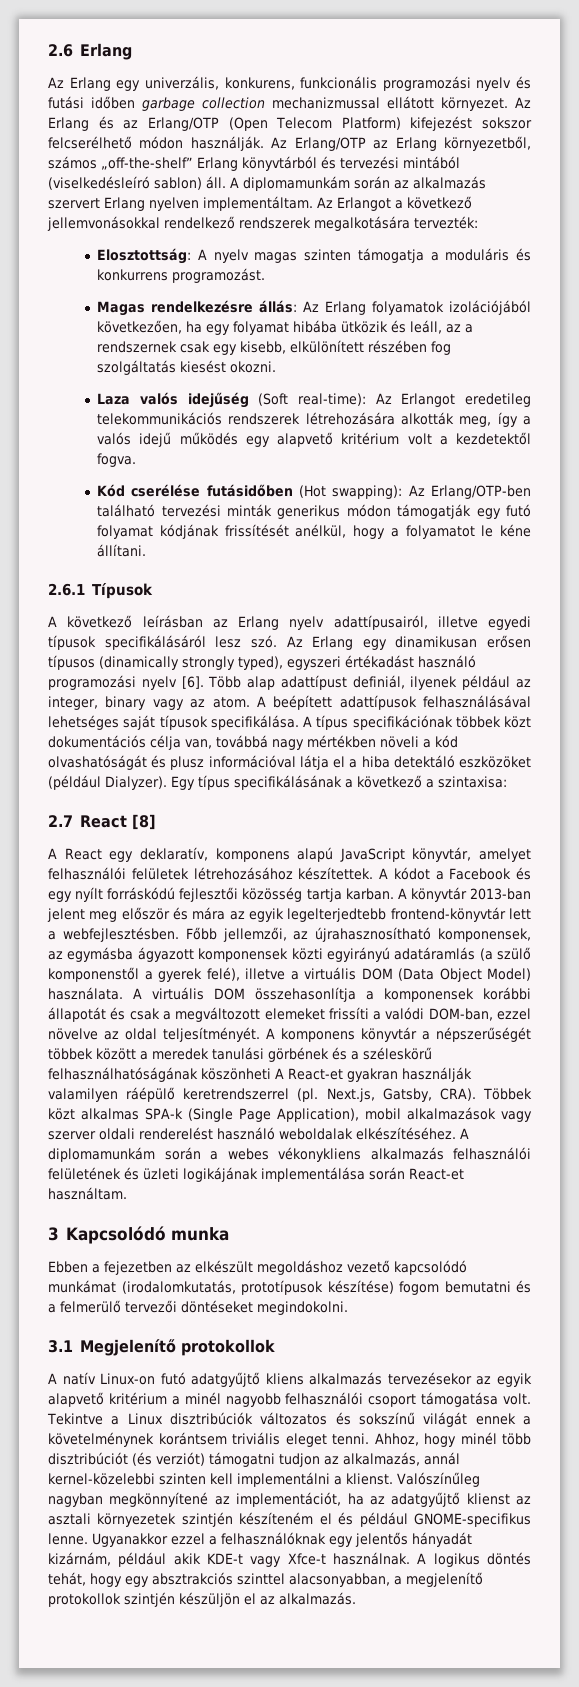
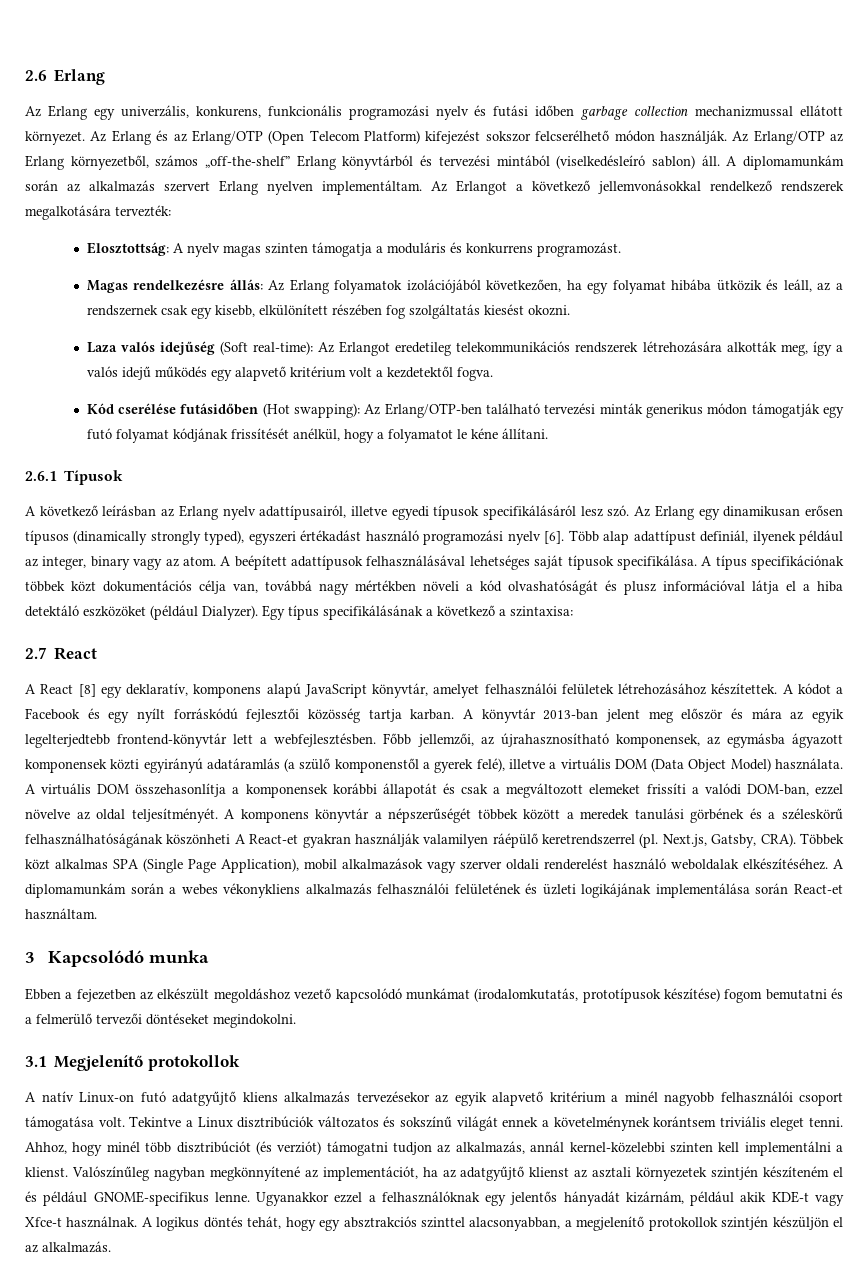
- 2.7 React [8]
+ 2.7 React
- A React egy deklaratív, komponens alapú JavaScript könyvtár, amelyet felhasználói felületek létrehozásához készítettek.
+ A React [8] egy deklaratív, komponens alapú JavaScript könyvtár, amelyet felhasználói felületek létrehozásához készítettek.
- Többek közt alkalmas SPA-k (Single Page Application), mobil alkalmazások vagy szerver oldali renderelést használó weboldalak elkészítéséhez.
+ Többek közt alkalmas SPA (Single Page Application), mobil alkalmazások vagy szerver oldali renderelést használó weboldalak elkészítéséhez.

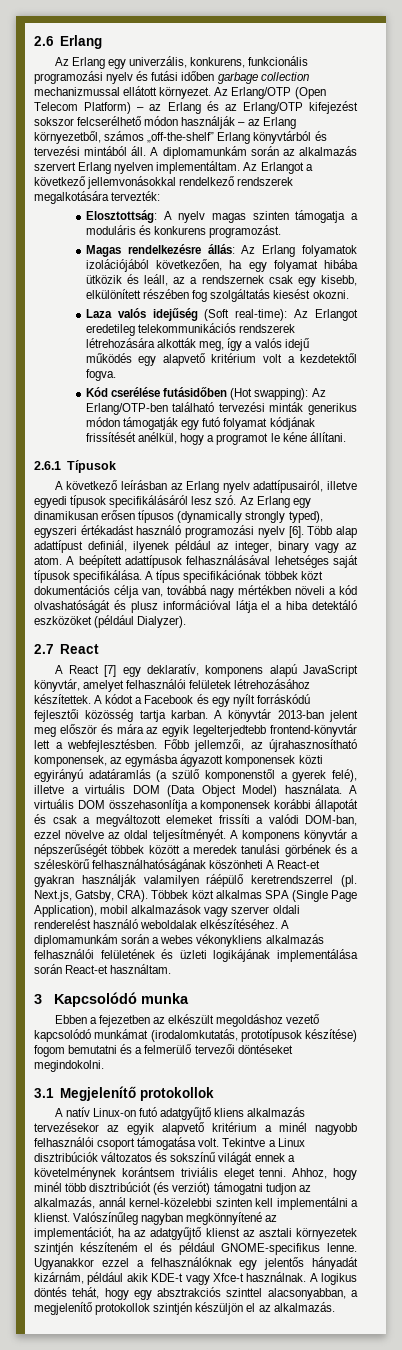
- Az Erlang és az Erlang/OTP (Open Telecom Platform) kifejezést sokszor felcserélhető módon használják. Az Erlang/OTP az Erlang környezetből, számos „off-the-shelf” Erlang könyvtárból és tervezési mintából (viselkedésleíró sablon) áll.
+ Az Erlang/OTP (Open Telecom Platform) – az Erlang és az Erlang/OTP kifejezést sokszor felcserélhető módon használják – az Erlang környezetből, számos „off-the-shelf” Erlang könyvtárból és tervezési mintából áll.
- Elosztottság: A nyelv magas szinten támogatja a moduláris és konkurrens programozást.
+ Elosztottság: A nyelv magas szinten támogatja a moduláris és konkurens programozást.
- Kód cserélése futásidőben (Hot swapping): Az Erlang/OTP-ben található tervezési minták generikus módon támogatják egy futó folyamat kódjának frissítését anélkül, hogy a folyamatot le kéne állítani.
+ Kód cserélése futásidőben (Hot swapping): Az Erlang/OTP-ben található tervezési minták generikus módon támogatják egy futó folyamat kódjának frissítését anélkül, hogy a programot le kéne állítani.
- Az Erlang egy dinamikusan erősen típusos (dinamically strongly typed), egyszeri értékadást használó programozási nyelv [6].
+ Az Erlang egy dinamikusan erősen típusos (dynamically strongly typed), egyszeri értékadást használó programozási nyelv [6].
- Egy típus specifikálásának a következő a szintaxisa:
- A React [8] egy deklaratív, komponens alapú JavaScript könyvtár, amelyet felhasználói felületek létrehozásához készítettek.
+ A React [7] egy deklaratív, komponens alapú JavaScript könyvtár, amelyet felhasználói felületek létrehozásához készítettek.

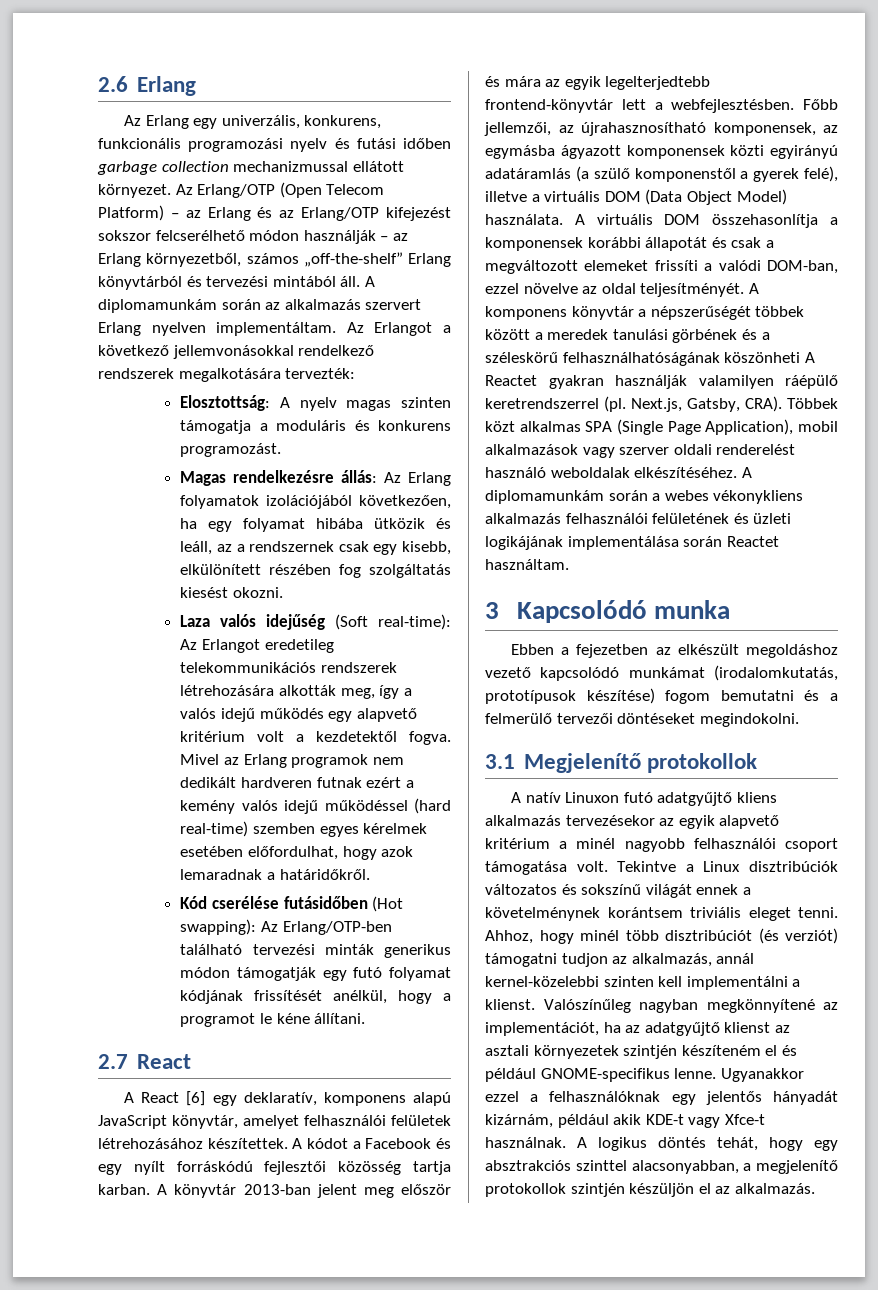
+ Mivel az Erlang programok nem dedikált hardveren futnak ezért a kemény valós idejű működéssel (hard real-time) szemben egyes kérelmek esetében előfordulhat, hogy azok lemaradnak a határidőkről.
- 2.6.1 Típusok
- A következő leírásban az Erlang nyelv adattípusairól, illetve egyedi típusok specifikálásáról lesz szó. Az Erlang egy dinamikusan erősen típusos (dynamically strongly typed), egyszeri értékadást használó programozási nyelv [6]. Több alap adattípust definiál, ilyenek például az integer, binary vagy az atom. A beépített adattípusok felhasználásával lehetséges saját típusok specifikálása. A típus specifikációnak többek közt dokumentációs célja van, továbbá nagy mértékben növeli a kód olvashatóságát és plusz információval látja el a hiba detektáló eszközöket (például Dialyzer).
- A React [7] egy deklaratív, komponens alapú JavaScript könyvtár, amelyet felhasználói felületek létrehozásához készítettek.
+ A React [6] egy deklaratív, komponens alapú JavaScript könyvtár, amelyet felhasználói felületek létrehozásához készítettek.
- A komponens könyvtár a népszerűségét többek között a meredek tanulási görbének és a széleskörű felhasználhatóságának köszönheti A React-et gyakran használják valamilyen ráépülő keretrendszerrel (pl.
+ A komponens könyvtár a népszerűségét többek között a meredek tanulási görbének és a széleskörű felhasználhatóságának köszönheti A Reactet gyakran használják valamilyen ráépülő keretrendszerrel (pl.
- A diplomamunkám során a webes vékonykliens alkalmazás felhasználói felületének és üzleti logikájának implementálása során React-et használtam.
+ A diplomamunkám során a webes vékonykliens alkalmazás felhasználói felületének és üzleti logikájának implementálása során Reactet használtam.
- A natív Linux-on futó adatgyűjtő kliens alkalmazás tervezésekor az egyik alapvető kritérium a minél nagyobb felhasználói csoport támogatása volt.
+ A natív Linuxon futó adatgyűjtő kliens alkalmazás tervezésekor az egyik alapvető kritérium a minél nagyobb felhasználói csoport támogatása volt.

